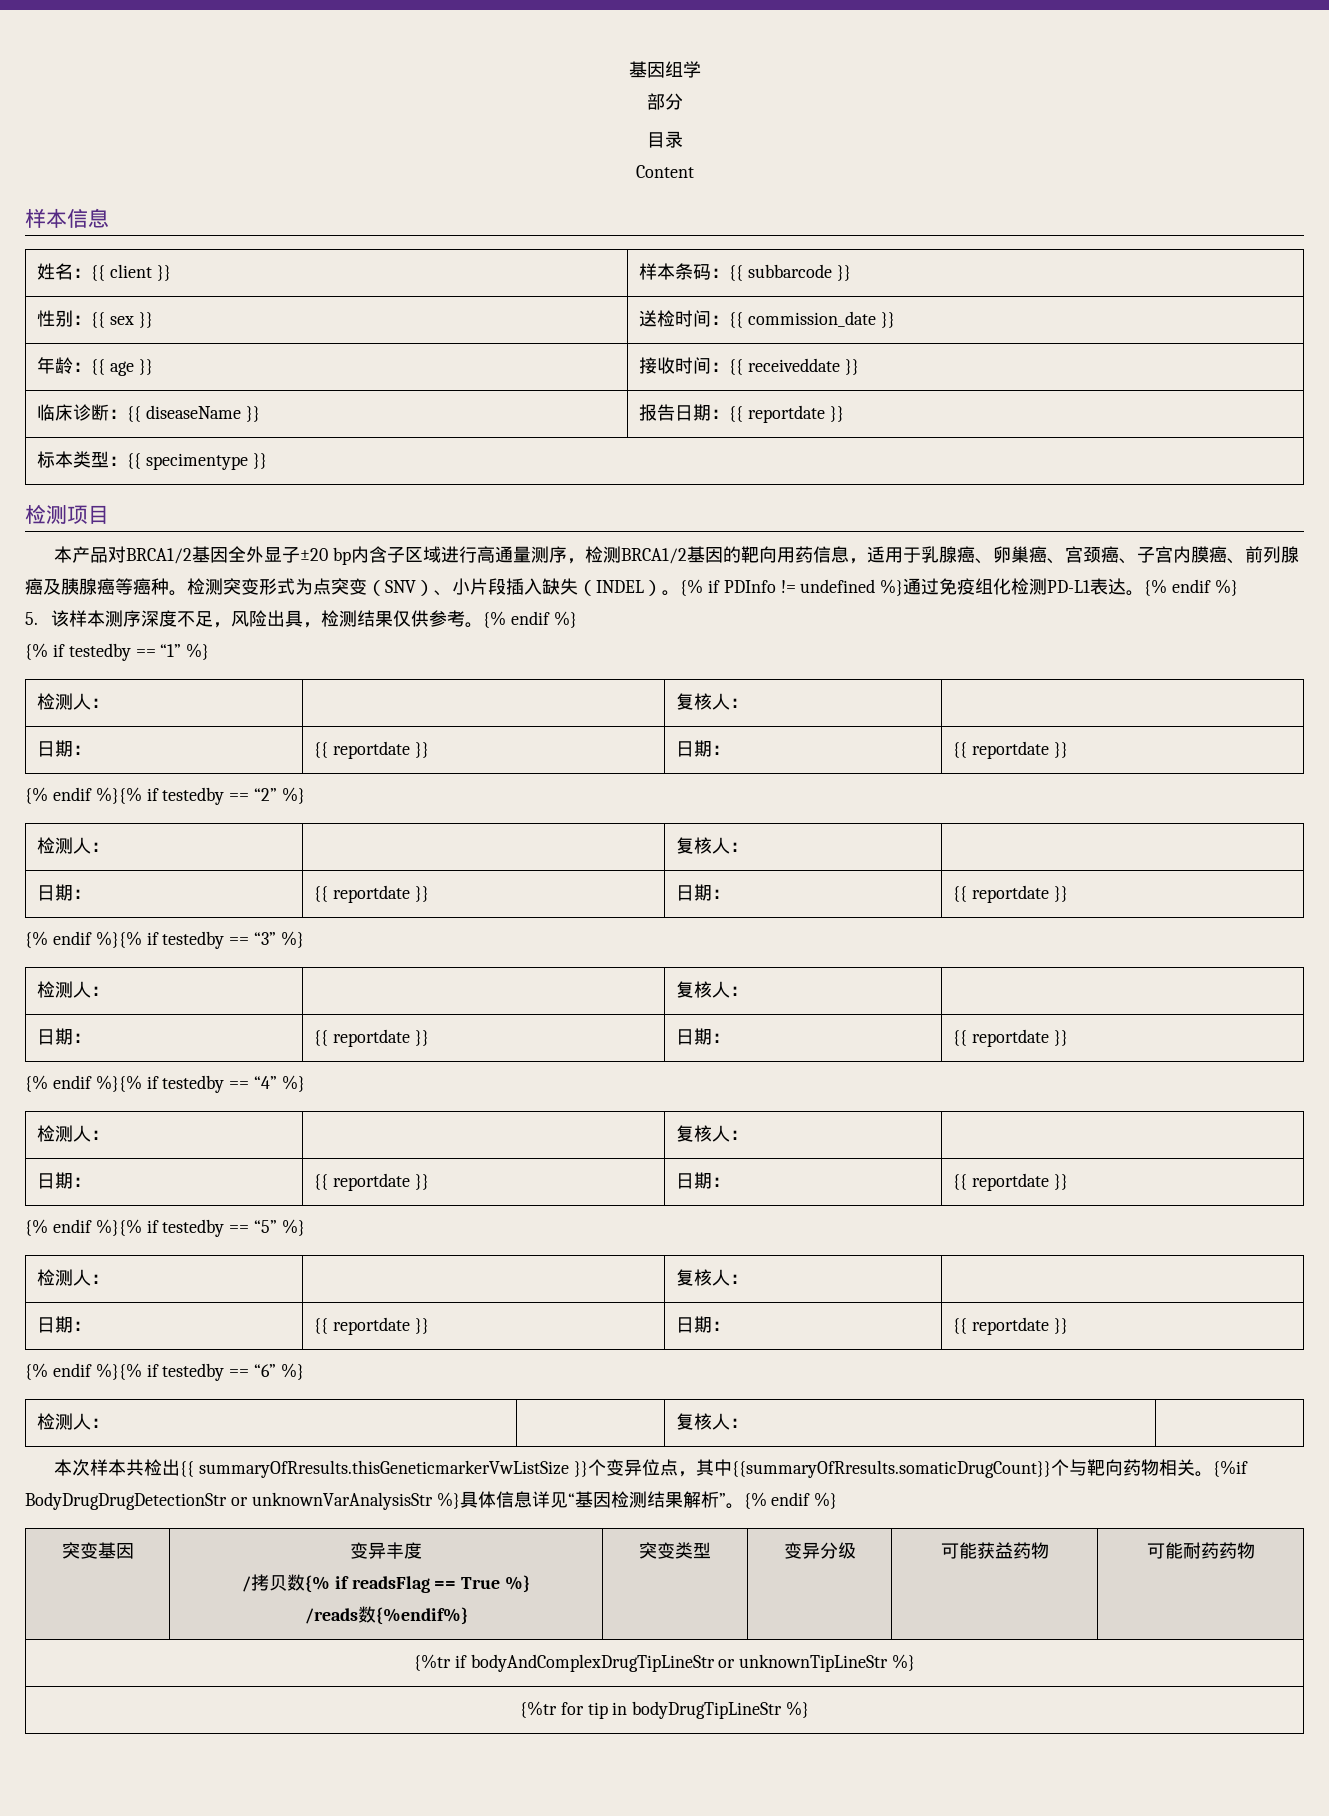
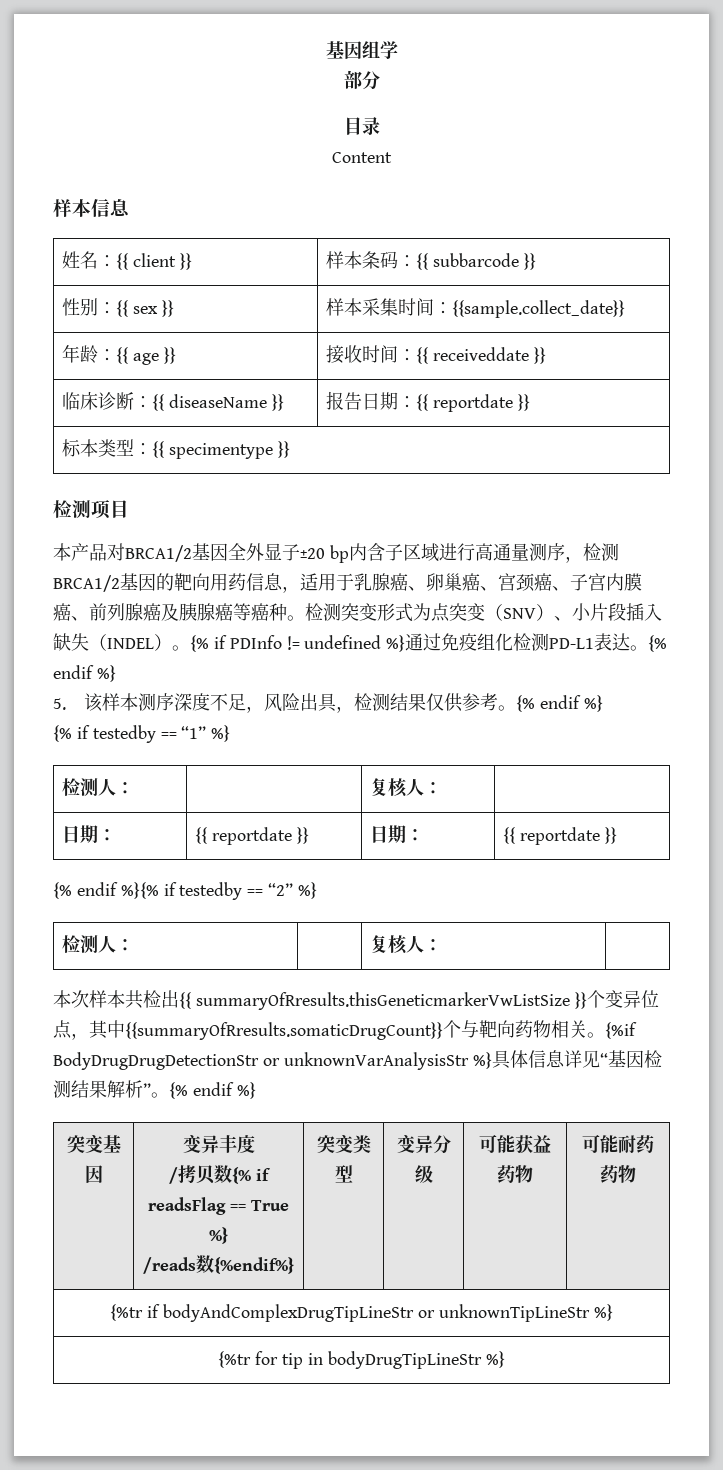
- 性别：{{ sex }} | 送检时间：{{ commission_date }}
+ 性别：{{ sex }} | 样本采集时间：{{sample.collect_date}}
  {% endif %}{% if testedby == “2” %}
- 检测人： | | 复核人： |
- 日期： | {{ reportdate }} | 日期： | {{ reportdate }}
- {% endif %}{% if testedby == “3” %}
- 检测人： | | 复核人： |
- 日期： | {{ reportdate }} | 日期： | {{ reportdate }}
- {% endif %}{% if testedby == “4” %}
- 检测人： | | 复核人： |
- 日期： | {{ reportdate }} | 日期： | {{ reportdate }}
- {% endif %}{% if testedby == “5” %}
- 检测人： | | 复核人： |
- 日期： | {{ reportdate }} | 日期： | {{ reportdate }}
- {% endif %}{% if testedby == “6” %}

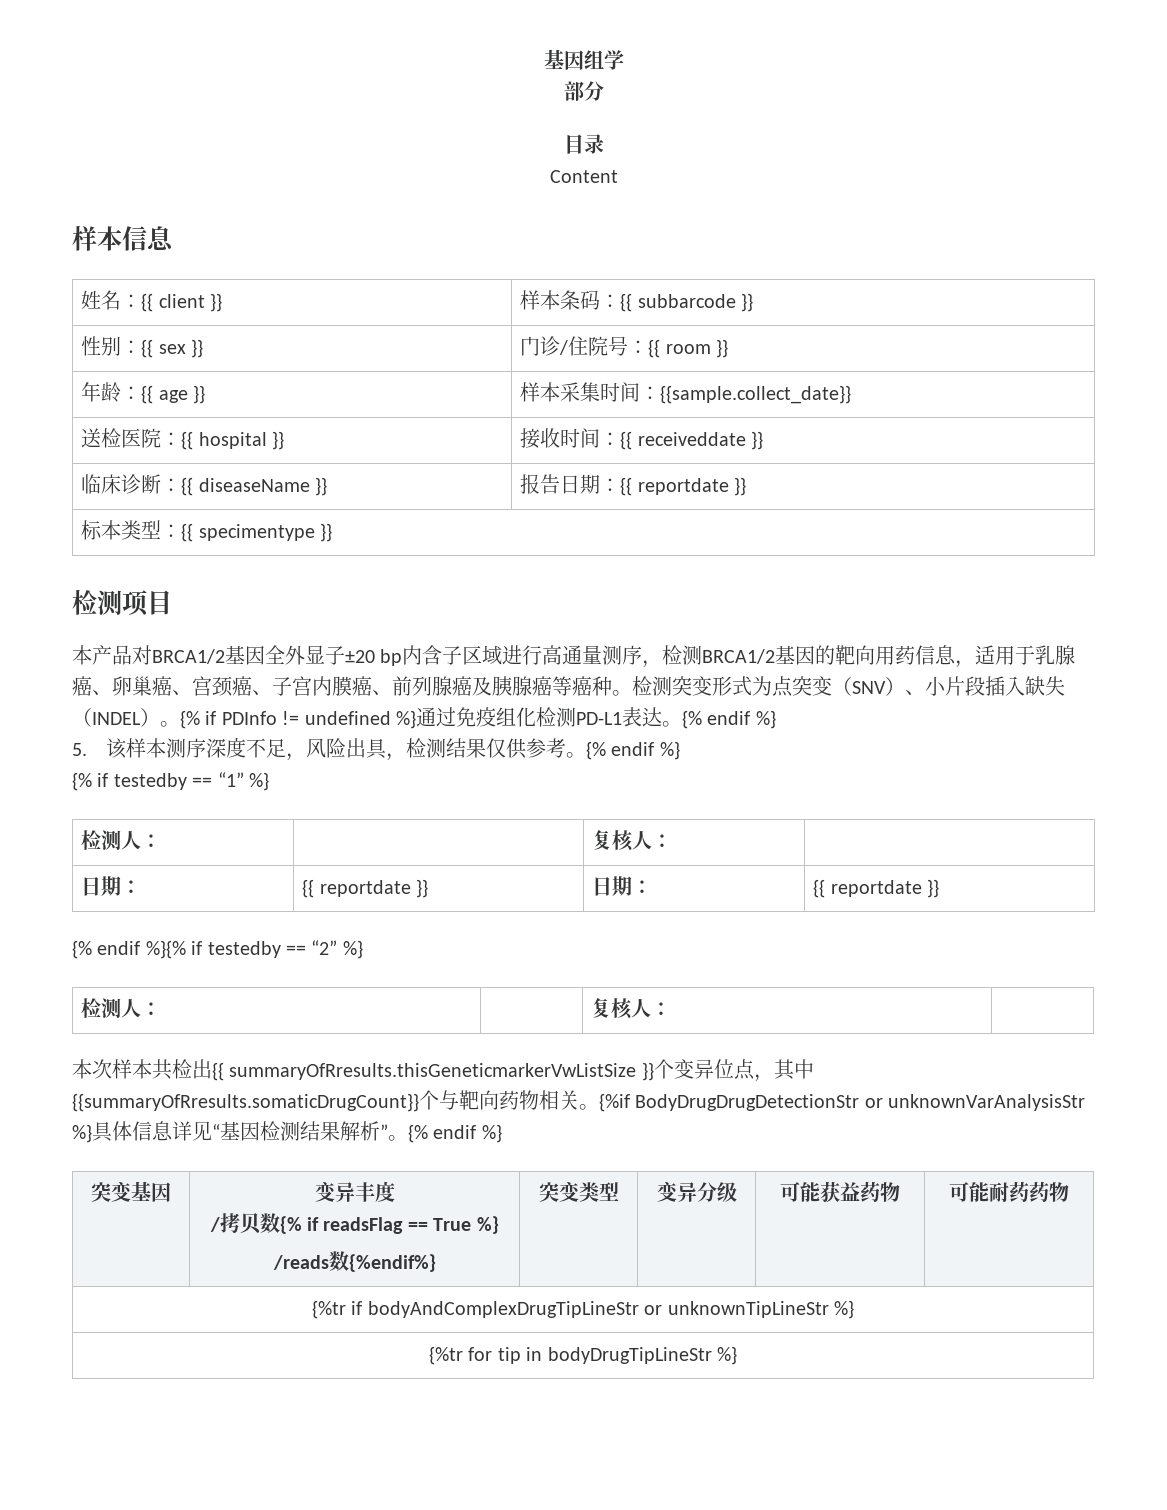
- 性别：{{ sex }} | 样本采集时间：{{sample.collect_date}}
+ 性别：{{ sex }} | 门诊/住院号：{{ room }}
+ 年龄：{{ age }} | 样本采集时间：{{sample.collect_date}}
- 年龄：{{ age }} | 接收时间：{{ receiveddate }}
+ 送检医院：{{ hospital }} | 接收时间：{{ receiveddate }}

